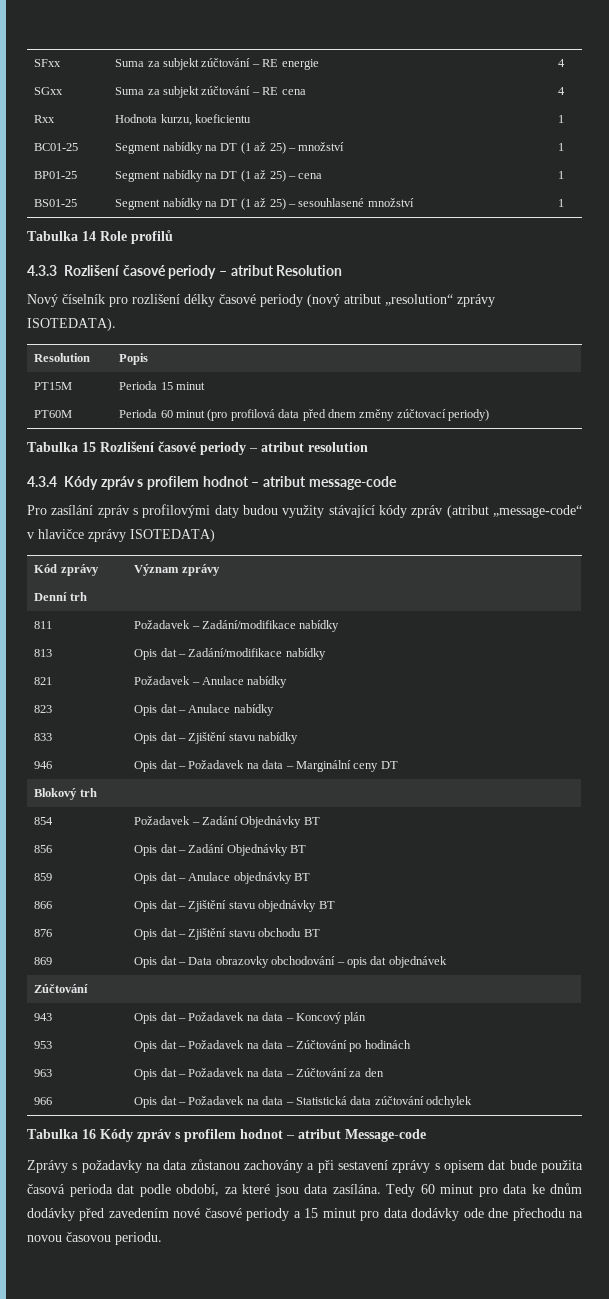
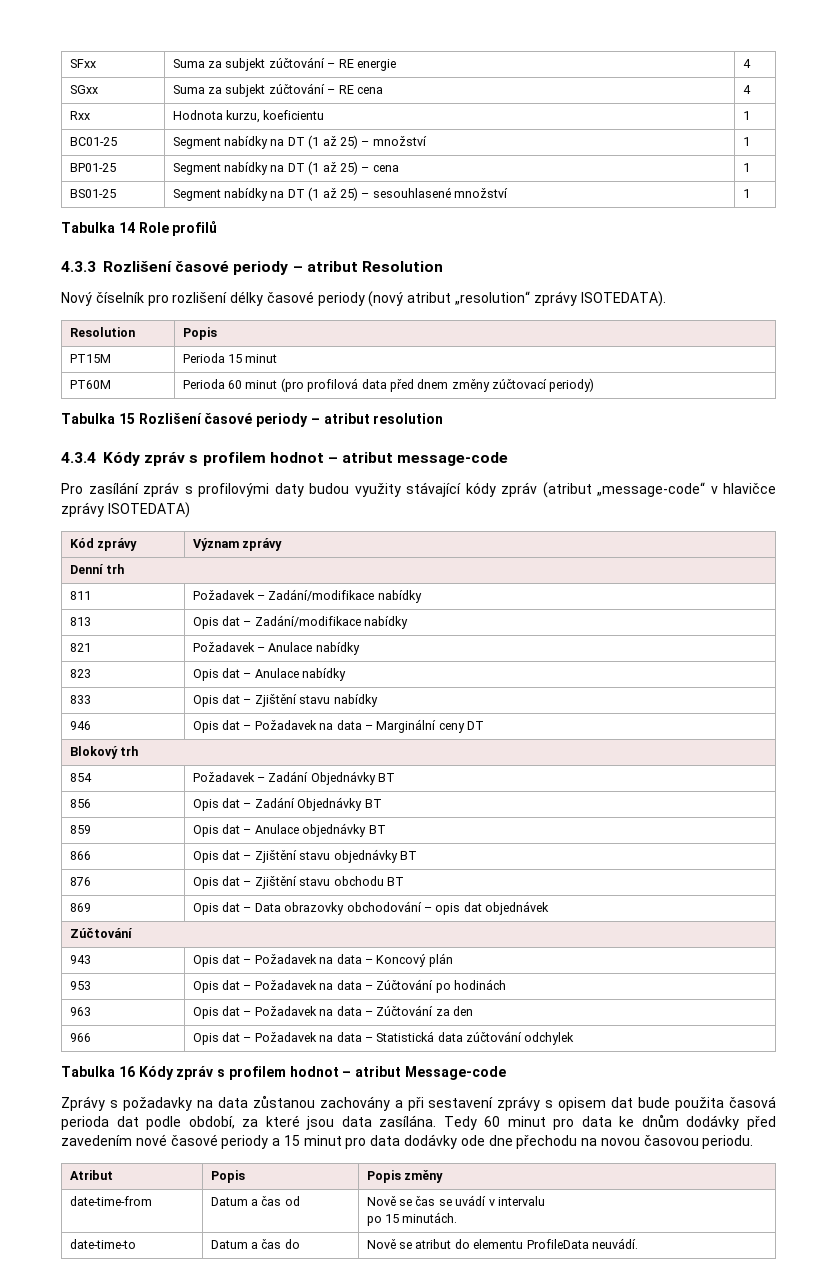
+ Atribut | Popis | Popis změny
+ date-time-from | Datum a čas od | Nově se čas se uvádí v intervalu
+ po 15 minutách.
+ date-time-to | Datum a čas do | Nově se atribut do elementu ProfileData neuvádí.

